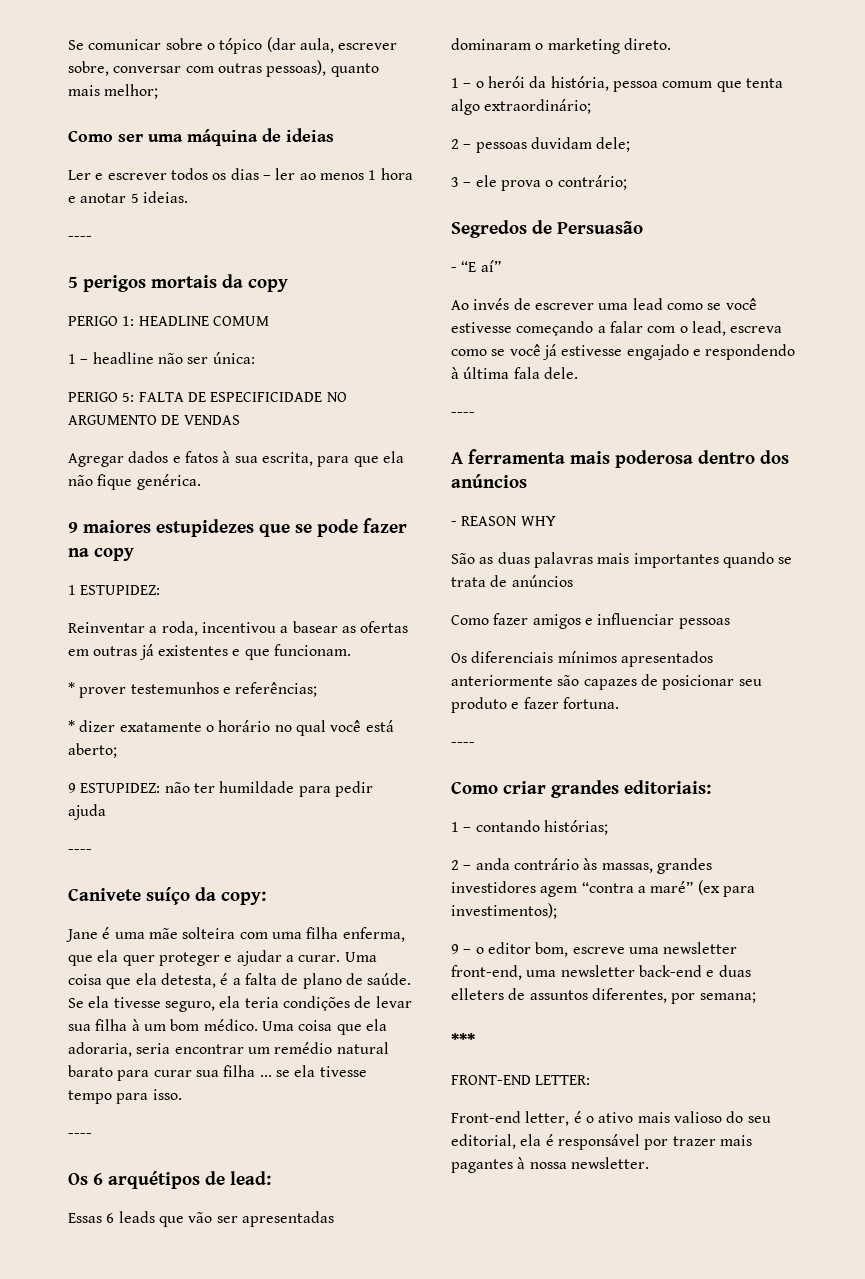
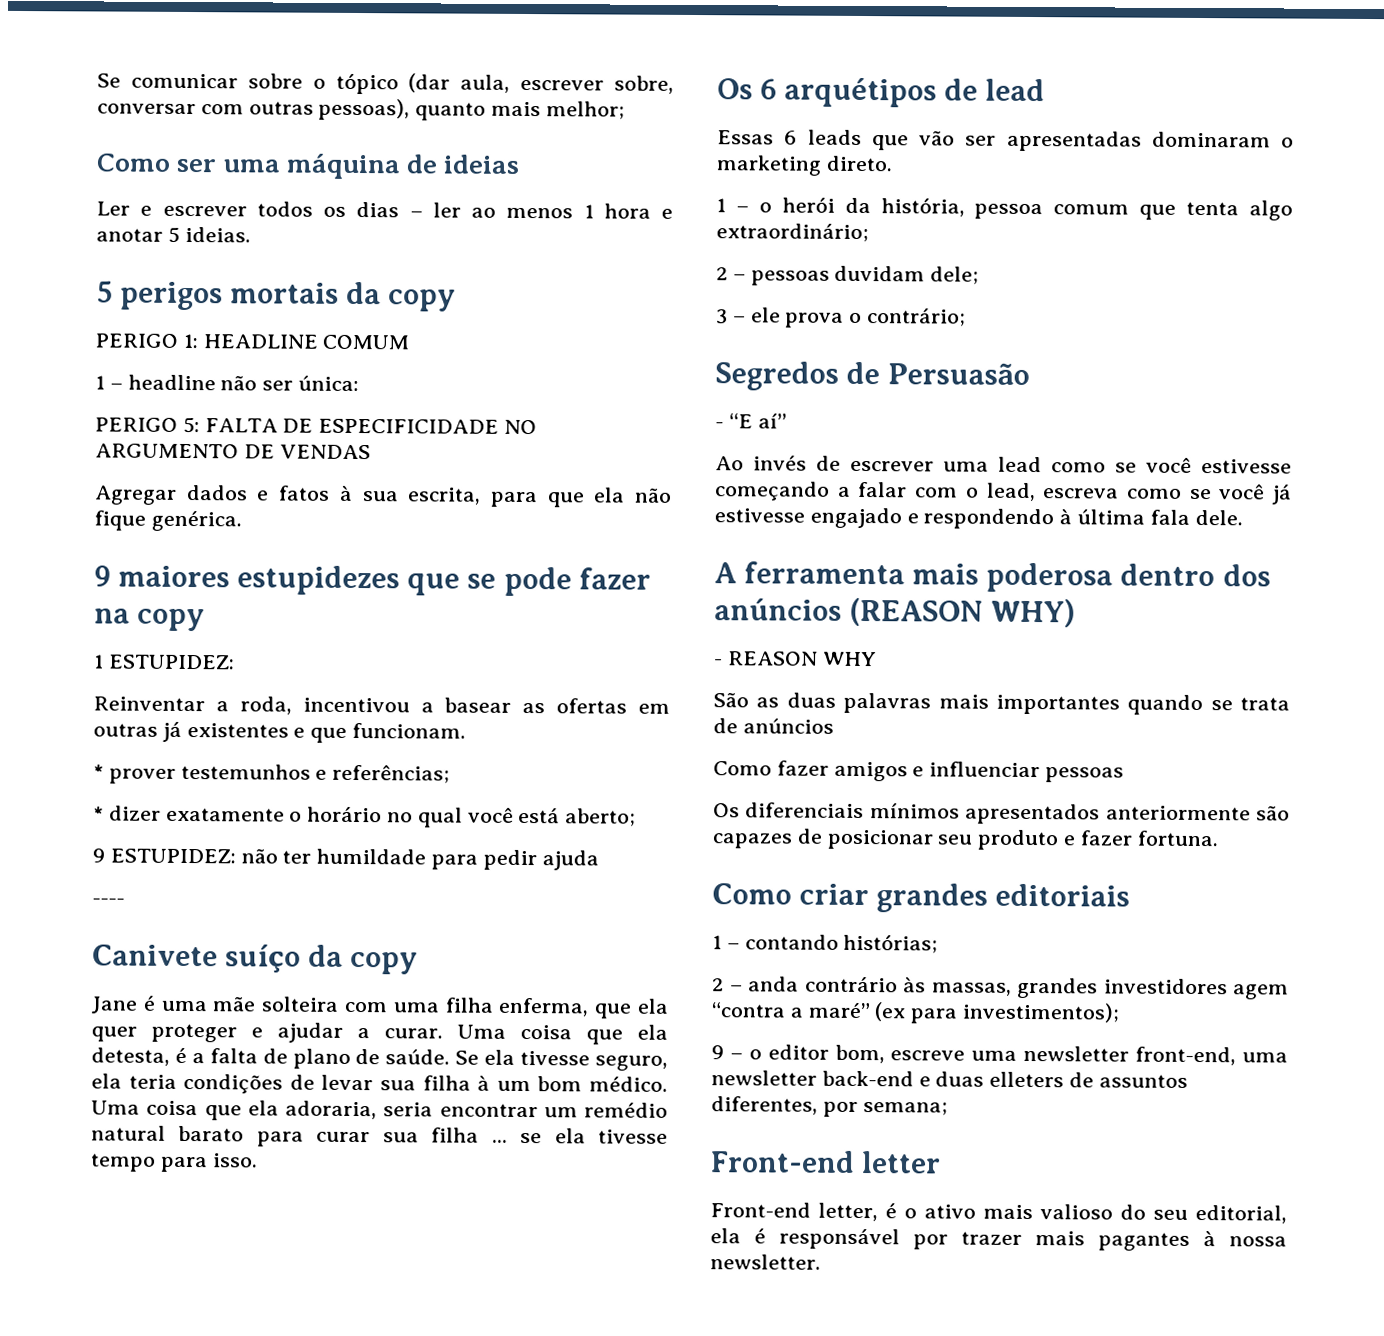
  Ler e escrever todos os dias – ler ao menos 1 hora e anotar 5 ideias.
- ----
- Canivete suíço da copy:
+ Canivete suíço da copy
  Uma coisa que ela adoraria, seria encontrar um remédio natural barato para curar sua filha ... se ela tivesse tempo para isso.
- ----
- Os 6 arquétipos de lead:
+ Os 6 arquétipos de lead
  Ao invés de escrever uma lead como se você estivesse começando a falar com o lead, escreva como se você já estivesse engajado e respondendo à última fala dele.
- ----
- A ferramenta mais poderosa dentro dos anúncios
+ A ferramenta mais poderosa dentro dos anúncios (REASON WHY)
  Os diferenciais mínimos apresentados anteriormente são capazes de posicionar seu produto e fazer fortuna.
- ----
- Como criar grandes editoriais:
+ Como criar grandes editoriais
- ***
- FRONT-END LETTER:
+ Front-end letter

